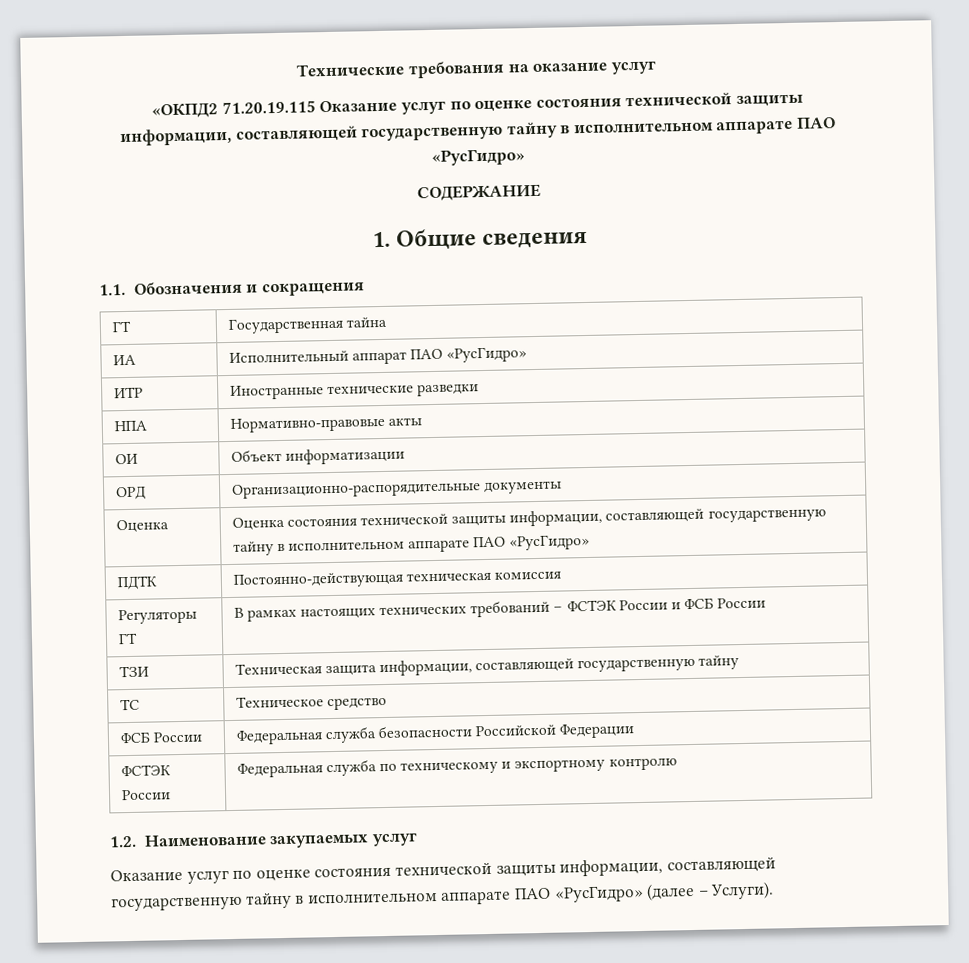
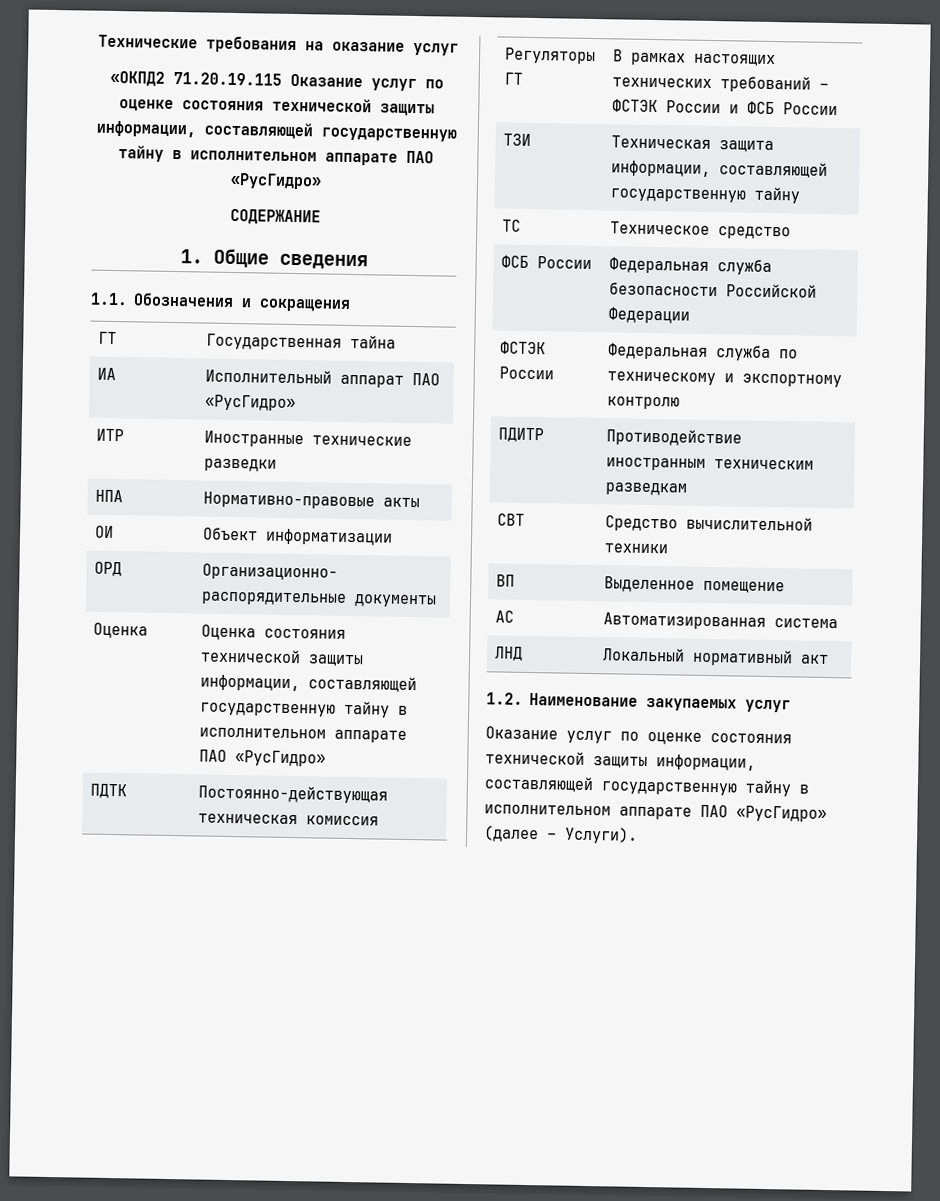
+ ПДИТР | Противодействие иностранным техническим разведкам
+ СВТ | Средство вычислительной техники
+ ВП | Выделенное помещение
+ АС | Автоматизированная система
+ ЛНД | Локальный нормативный акт

